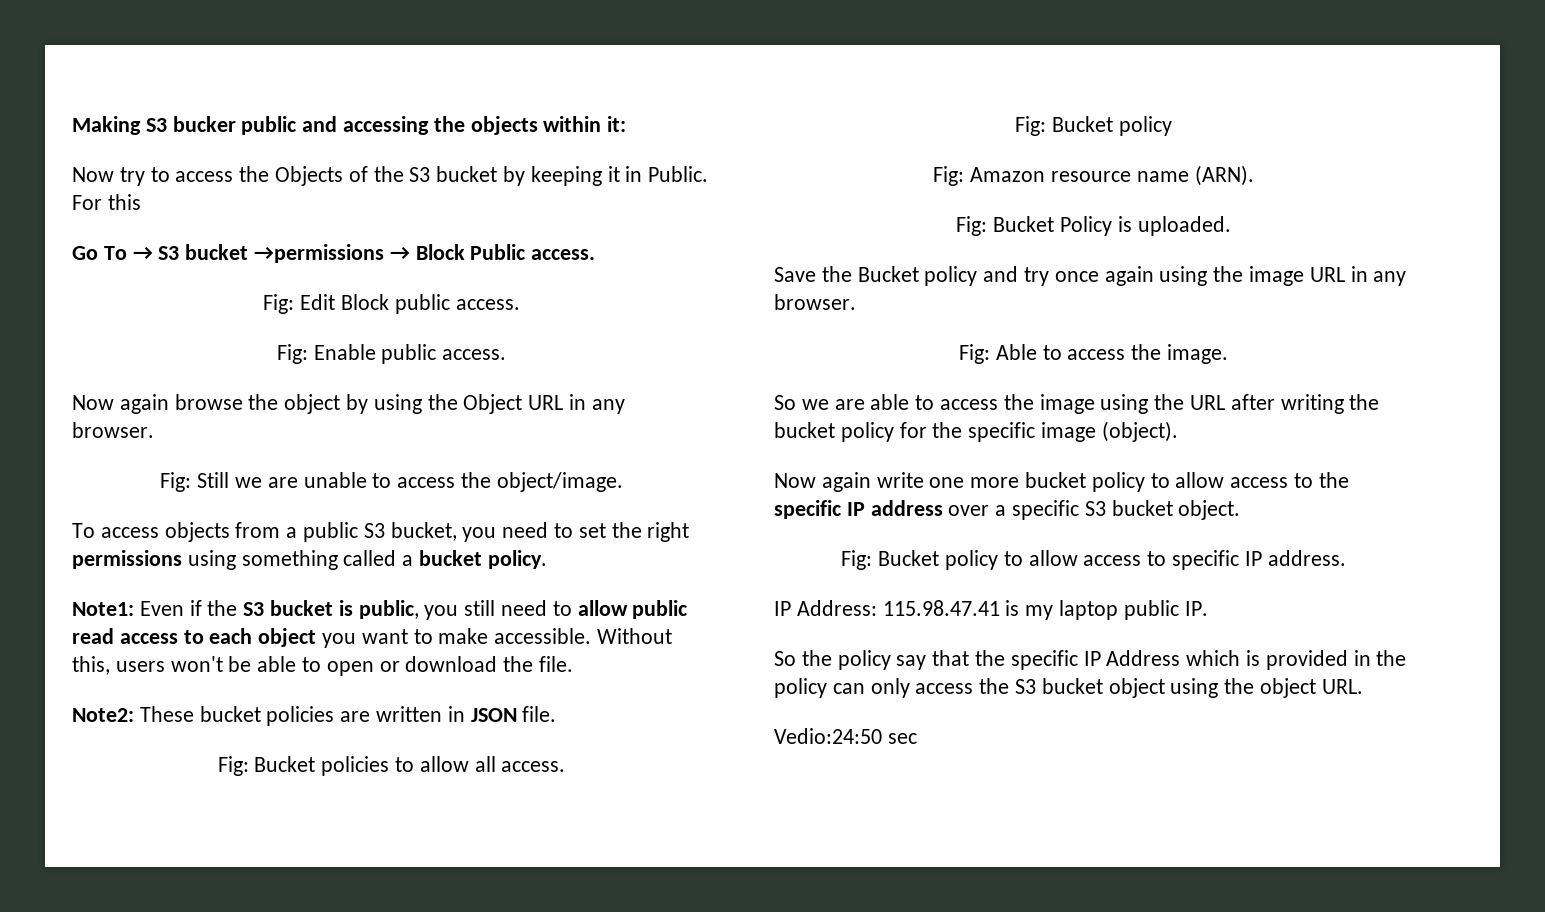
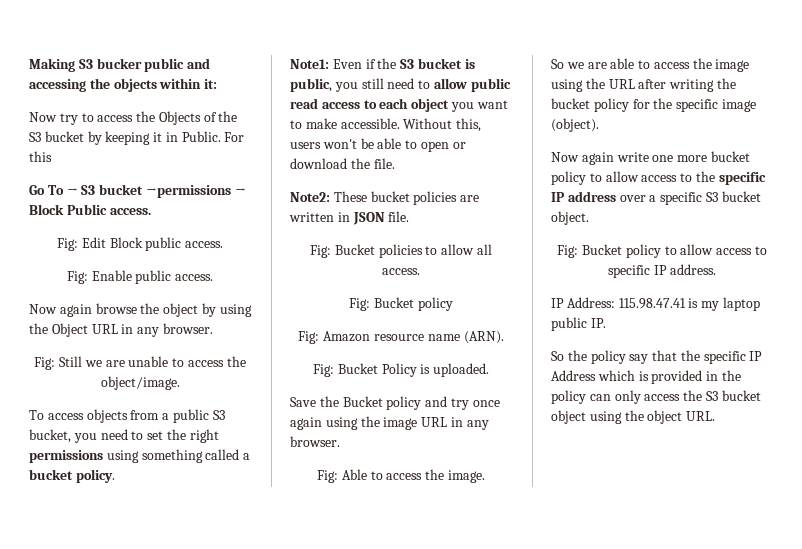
- Vedio:24:50 sec

